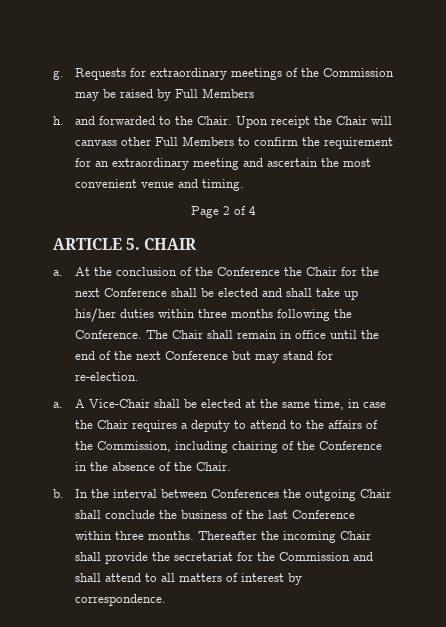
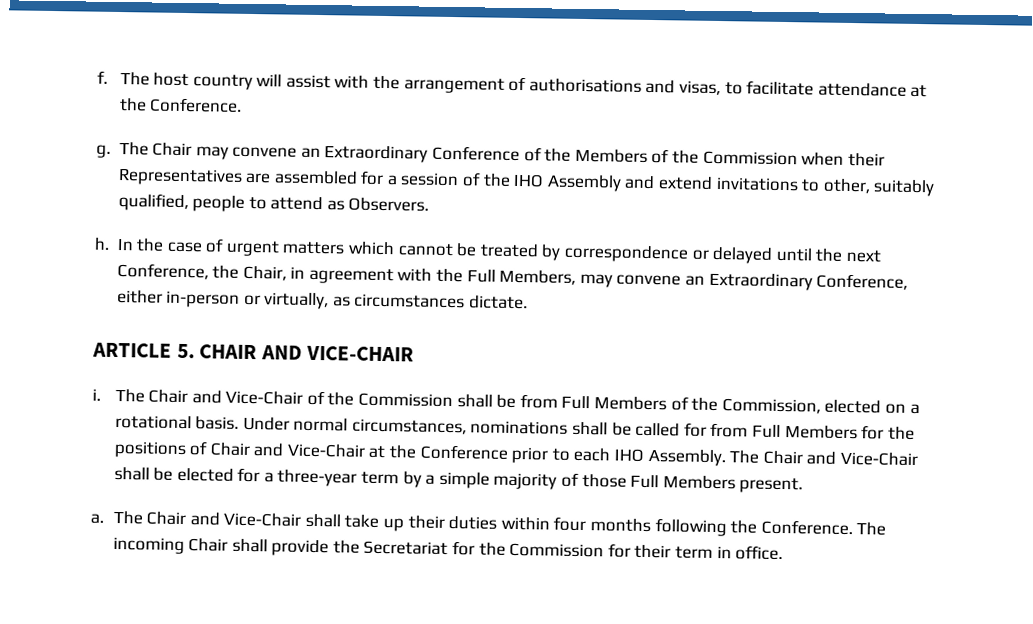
- g. Requests for extraordinary meetings of the Commission may be raised by Full Members
- h. and forwarded to the Chair. Upon receipt the Chair will canvass other Full Members to confirm the requirement for an extraordinary meeting and ascertain the most convenient venue and timing.
- Page 2 of 4
- ARTICLE 5. CHAIR
- a. At the conclusion of the Conference the Chair for the next Conference shall be elected and shall take up his/her duties within three months following the Conference.
+ f. The host country will assist with the arrangement of authorisations and visas, to facilitate attendance at the Conference.
+ g. The Chair may convene an Extraordinary Conference of the Members of the Commission when their Representatives are assembled for a session of the IHO Assembly and extend invitations to other, suitably qualified, people to attend as Observers.
+ h. In the case of urgent matters which cannot be treated by correspondence or delayed until the next Conference, the Chair, in agreement with the Full Members, may convene an Extraordinary Conference, either in-person or virtually, as circumstances dictate.
+ ARTICLE 5. CHAIR AND VICE-CHAIR
+ i. The Chair and Vice-Chair of the Commission shall be from Full Members of the Commission, elected on a rotational basis. Under normal circumstances, nominations shall be called for from Full Members for the positions of Chair and Vice-Chair at the Conference prior to each IHO Assembly. The Chair and Vice-Chair shall be elected for a three-year term by a simple majority of those Full Members present.
+ a. The Chair and Vice-Chair shall take up their duties within four months following the Conference.
- The Chair shall remain in office until the end of the next Conference but may stand for re-election.
- a. A Vice-Chair shall be elected at the same time, in case the Chair requires a deputy to attend to the affairs of the Commission, including chairing of the Conference in the absence of the Chair.
- b. In the interval between Conferences the outgoing Chair shall conclude the business of the last Conference within three months. Thereafter the incoming Chair shall provide the secretariat for the Commission and shall attend to all matters of interest by correspondence.
+ The incoming Chair shall provide the Secretariat for the Commission for their term in office.

